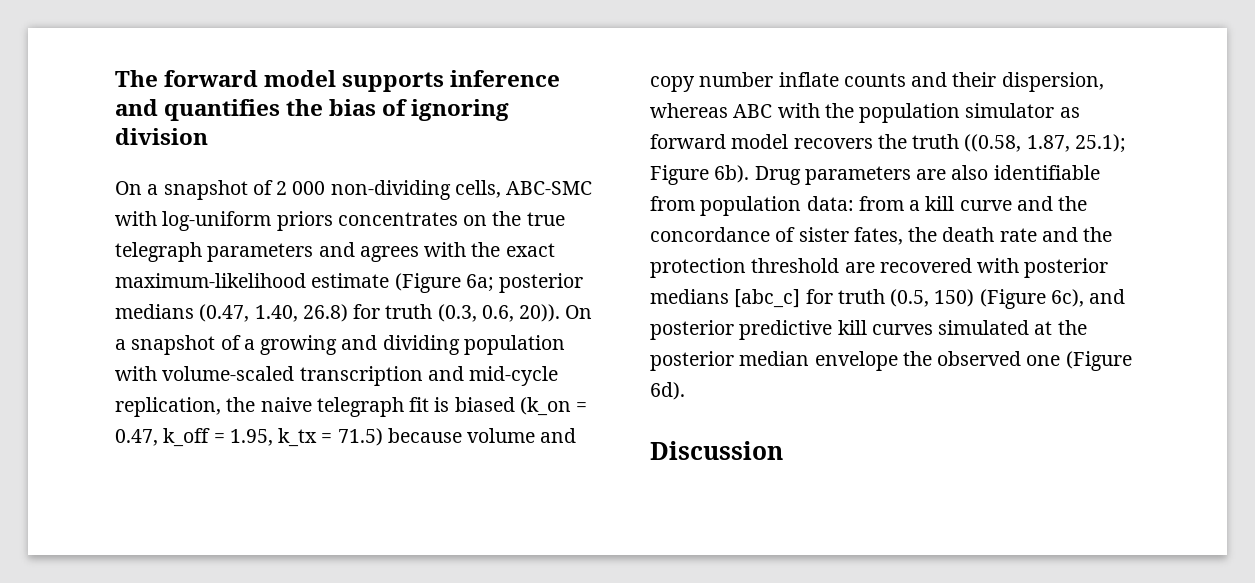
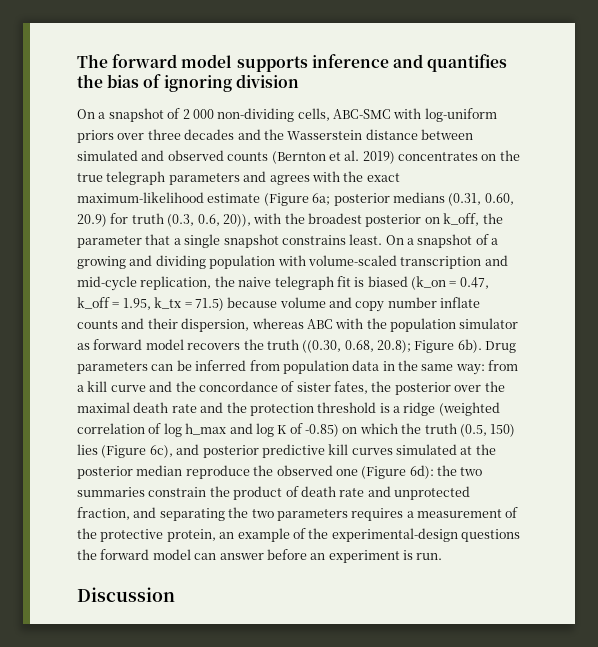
- On a snapshot of 2 000 non-dividing cells, ABC-SMC with log-uniform priors concentrates on the true telegraph parameters and agrees with the exact maximum-likelihood estimate (Figure 6a; posterior medians (0.47, 1.40, 26.8) for truth (0.3, 0.6, 20)).
+ On a snapshot of 2 000 non-dividing cells, ABC-SMC with log-uniform priors over three decades and the Wasserstein distance between simulated and observed counts (Bernton et al. 2019) concentrates on the true telegraph parameters and agrees with the exact maximum-likelihood estimate (Figure 6a; posterior medians (0.31, 0.60, 20.9) for truth (0.3, 0.6, 20)), with the broadest posterior on k_off, the parameter that a single snapshot constrains least.
- On a snapshot of a growing and dividing population with volume-scaled transcription and mid-cycle replication, the naive telegraph fit is biased (k_on = 0.47, k_off = 1.95, k_tx = 71.5) because volume and copy number inflate counts and their dispersion, whereas ABC with the population simulator as forward model recovers the truth ((0.58, 1.87, 25.1); Figure 6b).
+ On a snapshot of a growing and dividing population with volume-scaled transcription and mid-cycle replication, the naive telegraph fit is biased (k_on = 0.47, k_off = 1.95, k_tx = 71.5) because volume and copy number inflate counts and their dispersion, whereas ABC with the population simulator as forward model recovers the truth ((0.30, 0.68, 20.8); Figure 6b).
- Drug parameters are also identifiable from population data: from a kill curve and the concordance of sister fates, the death rate and the protection threshold are recovered with posterior medians [abc_c] for truth (0.5, 150) (Figure 6c), and posterior predictive kill curves simulated at the posterior median envelope the observed one (Figure 6d).
+ Drug parameters can be inferred from population data in the same way: from a kill curve and the concordance of sister fates, the posterior over the maximal death rate and the protection threshold is a ridge (weighted correlation of log h_max and log K of -0.85) on which the truth (0.5, 150) lies (Figure 6c), and posterior predictive kill curves simulated at the posterior median reproduce the observed one (Figure 6d): the two summaries constrain the product of death rate and unprotected fraction, and separating the two parameters requires a measurement of the protective protein, an example of the experimental-design questions the forward model can answer before an experiment is run.

